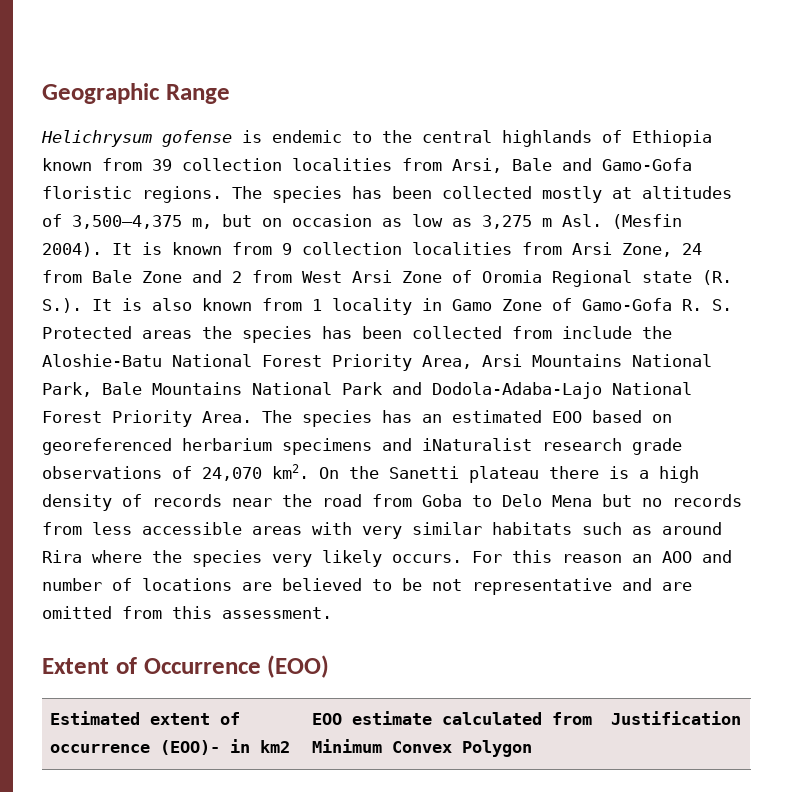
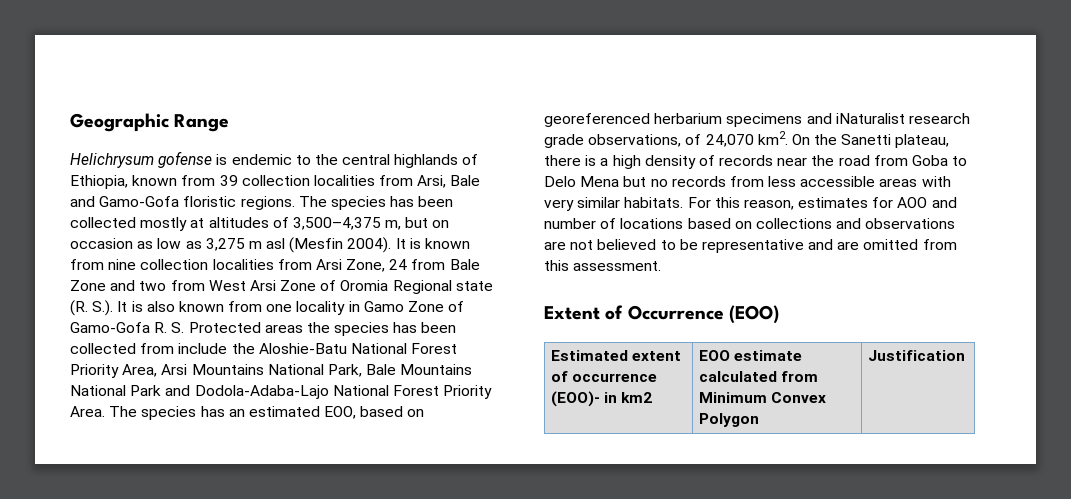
- Helichrysum gofense is endemic to the central highlands of Ethiopia known from 39 collection localities from Arsi, Bale and Gamo-Gofa floristic regions.
+ Helichrysum gofense is endemic to the central highlands of Ethiopia, known from 39 collection localities from Arsi, Bale and Gamo-Gofa floristic regions.
- The species has been collected mostly at altitudes of 3,500–4,375 m, but on occasion as low as 3,275 m Asl. (Mesfin 2004).
+ The species has been collected mostly at altitudes of 3,500–4,375 m, but on occasion as low as 3,275 m asl (Mesfin 2004).
- It is known from 9 collection localities from Arsi Zone, 24 from Bale Zone and 2 from West Arsi Zone of Oromia Regional state (R. S.). It is also known from 1 locality in Gamo Zone of Gamo-Gofa R. S. Protected areas the species has been collected from include the Aloshie-Batu National Forest Priority Area, Arsi Mountains National Park, Bale Mountains National Park and Dodola-Adaba-Lajo National Forest Priority Area.
+ It is known from nine collection localities from Arsi Zone, 24 from Bale Zone and two from West Arsi Zone of Oromia Regional state (R. S.). It is also known from one locality in Gamo Zone of Gamo-Gofa R. S. Protected areas the species has been collected from include the Aloshie-Batu National Forest Priority Area, Arsi Mountains National Park, Bale Mountains National Park and Dodola-Adaba-Lajo National Forest Priority Area.
- The species has an estimated EOO based on georeferenced herbarium specimens and iNaturalist research grade observations of 24,070 km2.
+ The species has an estimated EOO, based on georeferenced herbarium specimens and iNaturalist research grade observations, of 24,070 km2.
- On the Sanetti plateau there is a high density of records near the road from Goba to Delo Mena but no records from less accessible areas with very similar habitats such as around Rira where the species very likely occurs. For this reason an AOO and number of locations are believed to be not representative and are omitted from this assessment.
+ On the Sanetti plateau, there is a high density of records near the road from Goba to Delo Mena but no records from less accessible areas with very similar habitats. For this reason, estimates for AOO and number of locations based on collections and observations are not believed to be representative and are omitted from this assessment.

